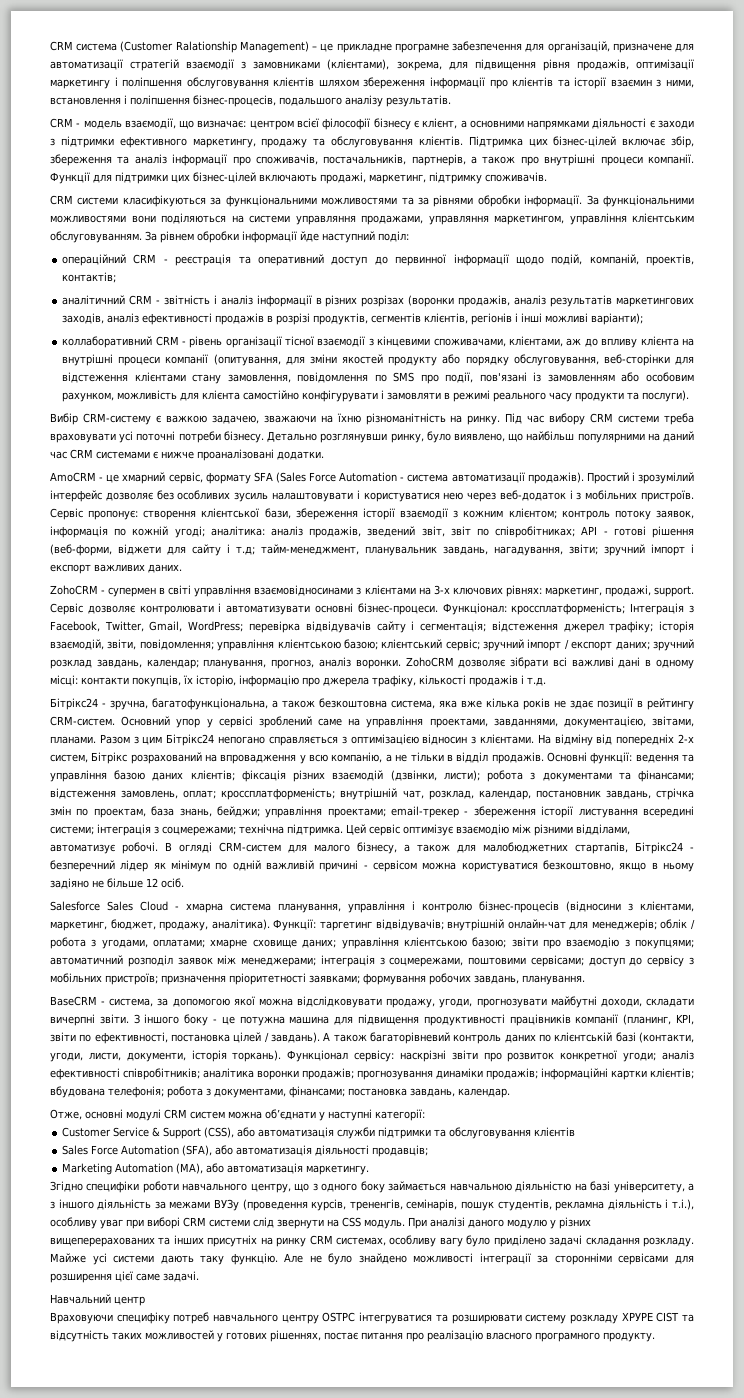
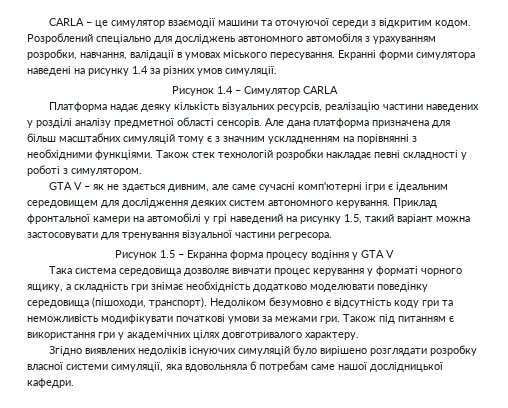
- CRM система (Customer Ralationship Management) – це прикладне програмне забезпечення для організацій, призначене для автоматизації стратегій взаємодії з замовниками (клієнтами), зокрема, для підвищення рівня продажів, оптимізації маркетингу і поліпшення обслуговування клієнтів шляхом збереження інформації про клієнтів та історії взаємин з ними, встановлення і поліпшення бізнес-процесів, подальшого аналізу результатів.
- CRM - модель взаємодії, що визначає: центром всієї філософії бізнесу є клієнт, а основними напрямками діяльності є заходи з підтримки ефективного маркетингу, продажу та обслуговування клієнтів. Підтримка цих бізнес-цілей включає збір, збереження та аналіз інформації про споживачів, постачальників, партнерів, а також про внутрішні процеси компанії. Функції для підтримки цих бізнес-цілей включають продажі, маркетинг, підтримку споживачів.
- CRM системи класифікуються за функціональними можливостями та за рівнями обробки інформації. За функціональними можливостями вони поділяються на системи управляння продажами, управляння маркетингом, управління клієнтським обслуговуванням. За рівнем обробки інформації йде наступний поділ:
- операційний CRM - реєстрація та оперативний доступ до первинної інформації щодо подій, компаній, проектів, контактів;
- аналітичний CRM - звітність і аналіз інформації в різних розрізах (воронки продажів, аналіз результатів маркетингових заходів, аналіз ефективності продажів в розрізі продуктів, сегментів клієнтів, регіонів і інші можливі варіанти);
- коллаборативний CRM - рівень організації тісної взаємодії з кінцевими споживачами, клієнтами, аж до впливу клієнта на внутрішні процеси компанії (опитування, для зміни якостей продукту або порядку обслуговування, веб-сторінки для відстеження клієнтами стану замовлення, повідомлення по SMS про події, пов'язані із замовленням або особовим рахунком, можливість для клієнта самостійно конфігурувати і замовляти в режимі реального часу продукти та послуги).
- Вибір CRM-систему є важкою задачею, зважаючи на їхню різноманітність на ринку. Під час вибору CRM системи треба враховувати усі поточні потреби бізнесу. Детально розглянувши ринку, було виявлено, що найбільш популярними на даний час CRM системами є нижче проаналізовані додатки.
- AmoCRM - це хмарний сервіс, формату SFA (Sales Force Automation - система автоматизації продажів). Простий і зрозумілий інтерфейс дозволяє без особливих зусиль налаштовувати і користуватися нею через веб-додаток і з мобільних пристроїв. Сервіс пропонує: створення клієнтської бази, збереження історії взаємодії з кожним клієнтом; контроль потоку заявок, інформація по кожній угоді; аналітика: аналіз продажів, зведений звіт, звіт по співробітниках; API - готові рішення (веб-форми, віджети для сайту і т.д; тайм-менеджмент, планувальник завдань, нагадування, звіти; зручний імпорт і експорт важливих даних.
- ZohoCRM - супермен в світі управління взаємовідносинами з клієнтами на 3-х ключових рівнях: маркетинг, продажі, support. Сервіс дозволяє контролювати і автоматизувати основні бізнес-процеси. Функціонал: кроссплатформеність; Інтеграція з Facebook, Twitter, Gmail, WordPress; перевірка відвідувачів сайту і сегментація; відстеження джерел трафіку; історія взаємодій, звіти, повідомлення; управління клієнтською базою; клієнтський сервіс; зручний імпорт / експорт даних; зручний розклад завдань, календар; планування, прогноз, аналіз воронки. ZohoCRM дозволяє зібрати всі важливі дані в одному місці: контакти покупців, їх історію, інформацію про джерела трафіку, кількості продажів і т.д.
- Бітрікс24 - зручна, багатофункціональна, а також безкоштовна система, яка вже кілька років не здає позиції в рейтингу CRM-систем. Основний упор у сервісі зроблений саме на управління проектами, завданнями, документацією, звітами, планами. Разом з цим Бітрікс24 непогано справляється з оптимізацією відносин з клієнтами. На відміну від попередніх 2-х систем, Бітрікс розрахований на впровадження у всю компанію, а не тільки в відділ продажів. Основні функції: ведення та управління базою даних клієнтів; фіксація різних взаємодій (дзвінки, листи); робота з документами та фінансами; відстеження замовлень, оплат; кроссплатформеність; внутрішній чат, розклад, календар, постановник завдань, стрічка змін по проектам, база знань, бейджи; управління проектами; email-трекер - збереження історії листування всередині системи; інтеграція з соцмережами; технічна підтримка. Цей сервіс оптимізує взаємодію між різними відділами, автоматизує робочі. В огляді CRM-систем для малого бізнесу, а також для малобюджетних стартапів, Бітрікс24 - безперечний лідер як мінімум по одній важливій причині - сервісом можна користуватися безкоштовно, якщо в ньому задіяно не більше 12 осіб.
- Salesforce Sales Cloud - хмарна система планування, управління і контролю бізнес-процесів (відносини з клієнтами, маркетинг, бюджет, продажу, аналітика). Функції: таргетинг відвідувачів; внутрішній онлайн-чат для менеджерів; облік / робота з угодами, оплатами; хмарне сховище даних; управління клієнтською базою; звіти про взаємодію з покупцями; автоматичний розподіл заявок між менеджерами; інтеграція з соцмережами, поштовими сервісами; доступ до сервісу з мобільних пристроїв; призначення пріоритетності заявками; формування робочих завдань, планування.
- BaseCRM - система, за допомогою якої можна відслідковувати продажу, угоди, прогнозувати майбутні доходи, складати вичерпні звіти. З іншого боку - це потужна машина для підвищення продуктивності працівників компанії (планинг, KPI, звіти по ефективності, постановка цілей / завдань). А також багаторівневий контроль даних по клієнтській базі (контакти, угоди, листи, документи, історія торкань). Функціонал сервісу: наскрізні звіти про розвиток конкретної угоди; аналіз ефективності співробітників; аналітика воронки продажів; прогнозування динаміки продажів; інформаційні картки клієнтів; вбудована телефонія; робота з документами, фінансами; постановка завдань, календар.
- Отже, основні модулі СRM систем можна об’єднати у наступні категорії:
- Customer Service & Support (CSS), або автоматизація служби підтримки та обслуговування клієнтів
- Sales Force Automation (SFA), або автоматизація діяльності продавців;
- Marketing Automation (MA), або автоматизація маркетингу.
- Згідно специфіки роботи навчального центру, що з одного боку займається навчальною діяльністю на базі університету, а з іншого діяльність за межами ВУЗу (проведення курсів, трененгів, семінарів, пошук студентів, рекламна діяльність і т.і.), особливу уваг при виборі CRM системи слід звернути на CSS модуль. При аналізі даного модулю у різних вищеперерахованих та інших присутніх на ринку CRM системах, особливу вагу було приділено задачі складання розкладу. Майже усі системи дають таку функцію. Але не було знайдено можливості інтеграції за сторонніми сервісами для розширення цієї саме задачі.
- Навчальний центр
- Враховуючи специфіку потреб навчального центру OSTPC інтегруватися та розширювати систему розкладу ХРУРЕ CIST та відсутність таких можливостей у готових рішеннях, постає питання про реалізацію власного програмного продукту.
+ CARLA – це симулятор взаємодії машини та оточуючої середи з відкритим кодом. Розроблений спеціально для досліджень автономного автомобіля з урахуванням розробки, навчання, валідації в умовах міського пересування. Екранні форми симулятора наведені на рисунку 1.4 за різних умов симуляції.
+ Рисунок 1.4 – Симулятор CARLA
+ Платформа надає деяку кількість візуальних ресурсів, реалізацію частини наведених у розділі аналізу предметної області сенсорів. Але дана платформа призначена для більш масштабних симуляцій тому є з значним ускладненням на порівнянні з необхідними функціями. Також стек технологій розробки накладає певні складності у роботі з симулятором.
+ GTA V – як не здається дивним, але саме сучасні комп'ютерні ігри є ідеальним середовищем для дослідження деяких систем автономного керування. Приклад фронтальної камери на автомобілі у грі наведений на рисунку 1.5, такий варіант можна застосовувати для тренування візуальної частини регресора.
+ Рисунок 1.5 – Екранна форма процесу водіння у GTA V
+ Така система середовища дозволяє вивчати процес керування у форматі чорного ящику, а складність гри знімає необхідність додатково моделювати поведінку середовища (пішоходи, транспорт). Недоліком безумовно є відсутність коду гри та неможливість модифікувати початкові умови за межами гри. Також під питанням є використання гри у академічних цілях довготривалого характеру.
+ Згідно виявлених недоліків існуючих симуляцій було вирішено розглядати розробку власної системи симуляції, яка вдовольняла б потребам саме нашої дослідницької кафедри.

